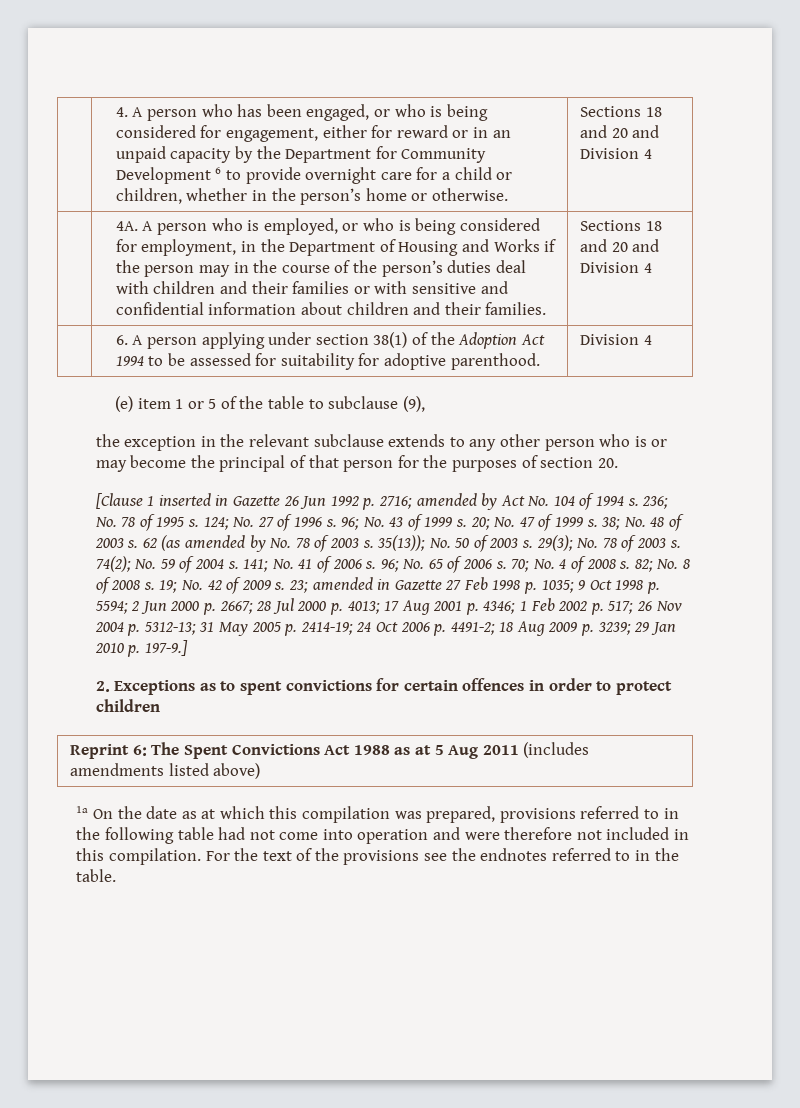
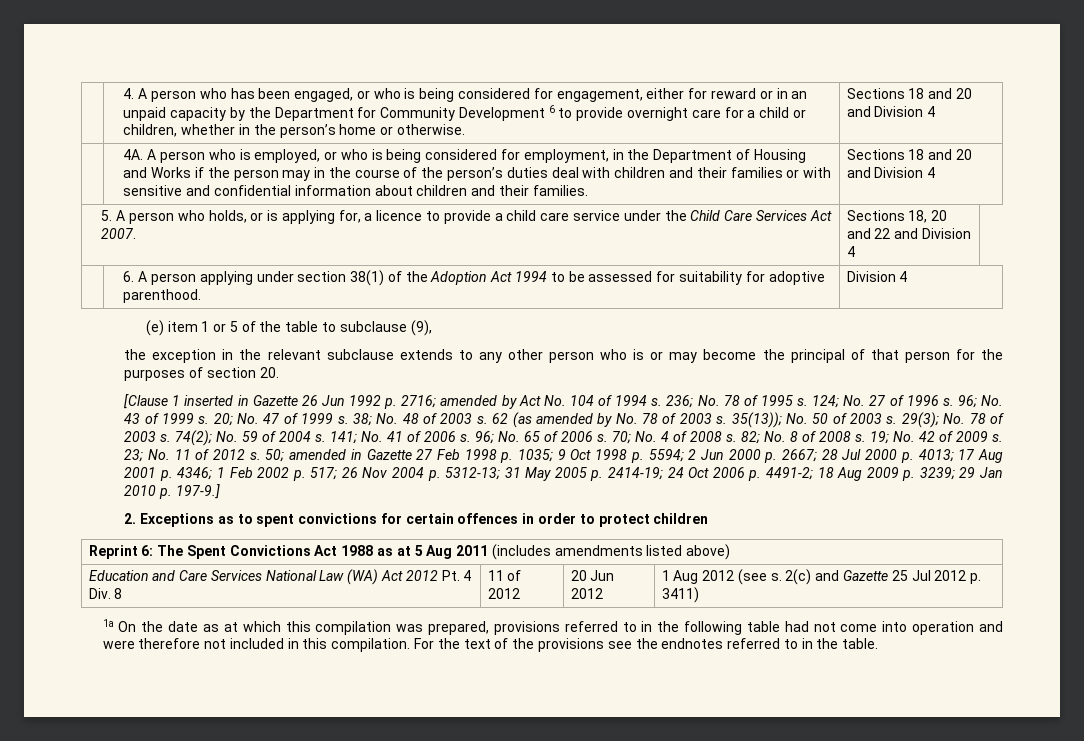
+ 5. A person who holds, or is applying for, a licence to provide a child care service under the Child Care Services Act 2007. | Sections 18, 20 and 22 and Division 4
- 23; amended in Gazette 27 Feb 1998 p. 1035; 9 Oct 1998 p. 5594; 2 Jun 2000 p. 2667; 28 Jul 2000 p. 4013; 17 Aug 2001 p. 4346; 1 Feb 2002 p. 517; 26 Nov 2004 p. 5312-13; 31 May 2005 p. 2414-19; 24 Oct 2006 p. 4491-2; 18 Aug 2009 p. 3239; 29 Jan 2010 p. 197-9.]
+ 23; No. 11 of 2012 s. 50; amended in Gazette 27 Feb 1998 p. 1035; 9 Oct 1998 p. 5594; 2 Jun 2000 p. 2667; 28 Jul 2000 p. 4013; 17 Aug 2001 p. 4346; 1 Feb 2002 p. 517; 26 Nov 2004 p. 5312-13; 31 May 2005 p. 2414-19; 24 Oct 2006 p. 4491-2; 18 Aug 2009 p. 3239; 29 Jan 2010 p. 197-9.]
+ Education and Care Services National Law (WA) Act 2012 Pt. 4 Div. 8 | 11 of 2012 | 20 Jun 2012 | 1 Aug 2012 (see s. 2(c) and Gazette 25 Jul 2012 p. 3411)

